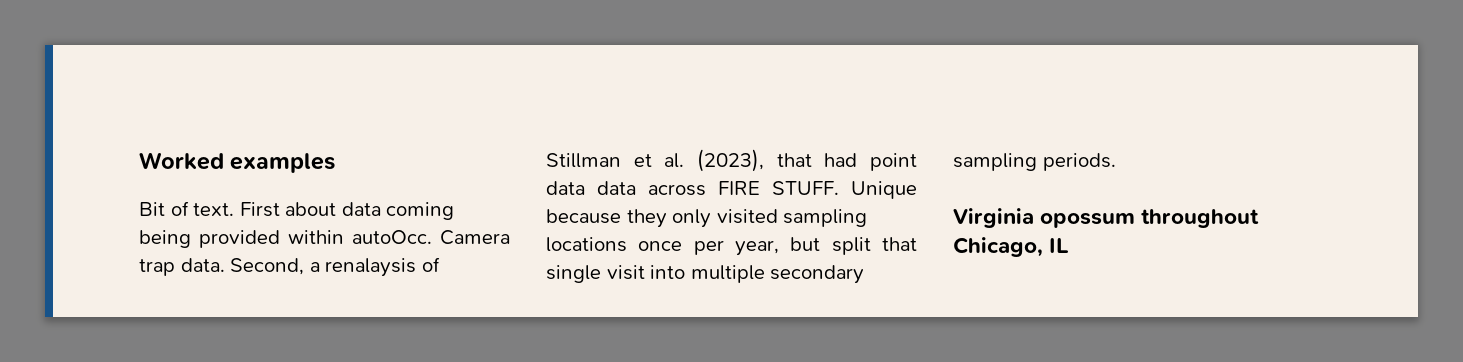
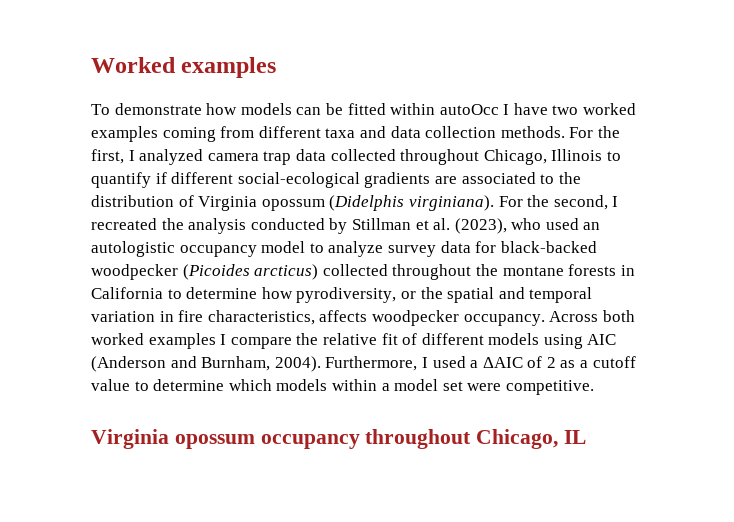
- Bit of text. First about data coming being provided within autoOcc. Camera trap data. Second, a renalaysis of Stillman et al. (2023), that had point data data across FIRE STUFF. Unique because they only visited sampling locations once per year, but split that single visit into multiple secondary sampling periods.
- Virginia opossum throughout Chicago, IL
+ To demonstrate how models can be fitted within autoOcc I have two worked examples coming from different taxa and data collection methods. For the first, I analyzed camera trap data collected throughout Chicago, Illinois to quantify if different social-ecological gradients are associated to the distribution of Virginia opossum (Didelphis virginiana). For the second, I recreated the analysis conducted by Stillman et al. (2023), who used an autologistic occupancy model to analyze survey data for black-backed woodpecker (Picoides arcticus) collected throughout the montane forests in California to determine how pyrodiversity, or the spatial and temporal variation in fire characteristics, affects woodpecker occupancy. Across both worked examples I compare the relative fit of different models using AIC (Anderson and Burnham, 2004). Furthermore, I used a ΔAIC of 2 as a cutoff value to determine which models within a model set were competitive.
+ Virginia opossum occupancy throughout Chicago, IL

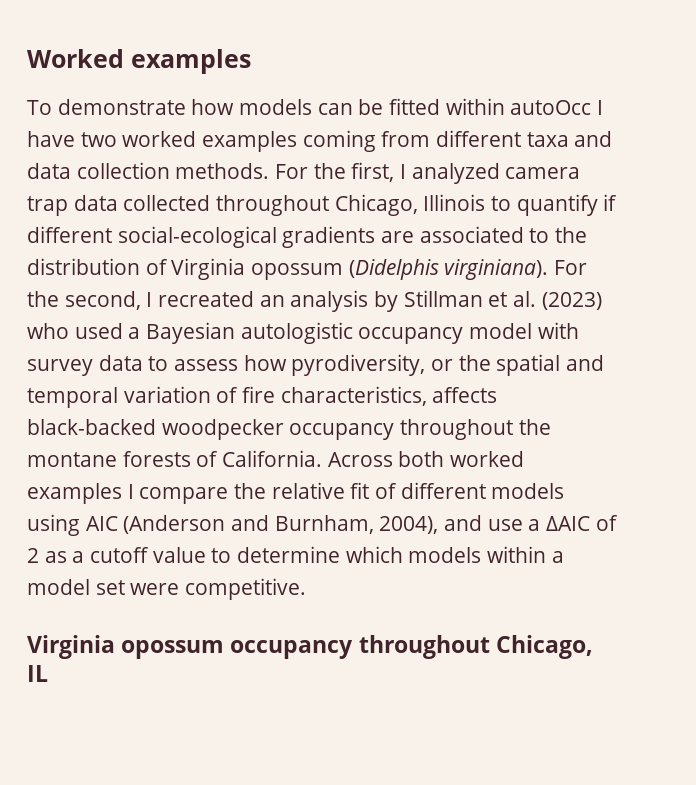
- For the second, I recreated the analysis conducted by Stillman et al. (2023), who used an autologistic occupancy model to analyze survey data for black-backed woodpecker (Picoides arcticus) collected throughout the montane forests in California to determine how pyrodiversity, or the spatial and temporal variation in fire characteristics, affects woodpecker occupancy.
+ For the second, I recreated an analysis by Stillman et al. (2023) who used a Bayesian autologistic occupancy model with survey data to assess how pyrodiversity, or the spatial and temporal variation of fire characteristics, affects black-backed woodpecker occupancy throughout the montane forests of California.
- Across both worked examples I compare the relative fit of different models using AIC (Anderson and Burnham, 2004). Furthermore, I used a ΔAIC of 2 as a cutoff value to determine which models within a model set were competitive.
+ Across both worked examples I compare the relative fit of different models using AIC (Anderson and Burnham, 2004), and use a ΔAIC of 2 as a cutoff value to determine which models within a model set were competitive.

